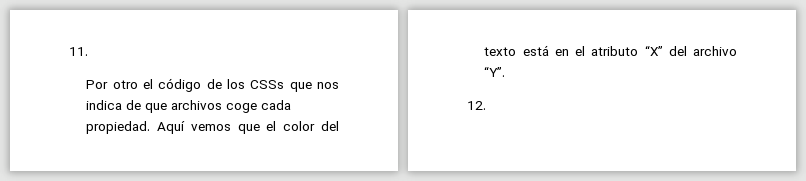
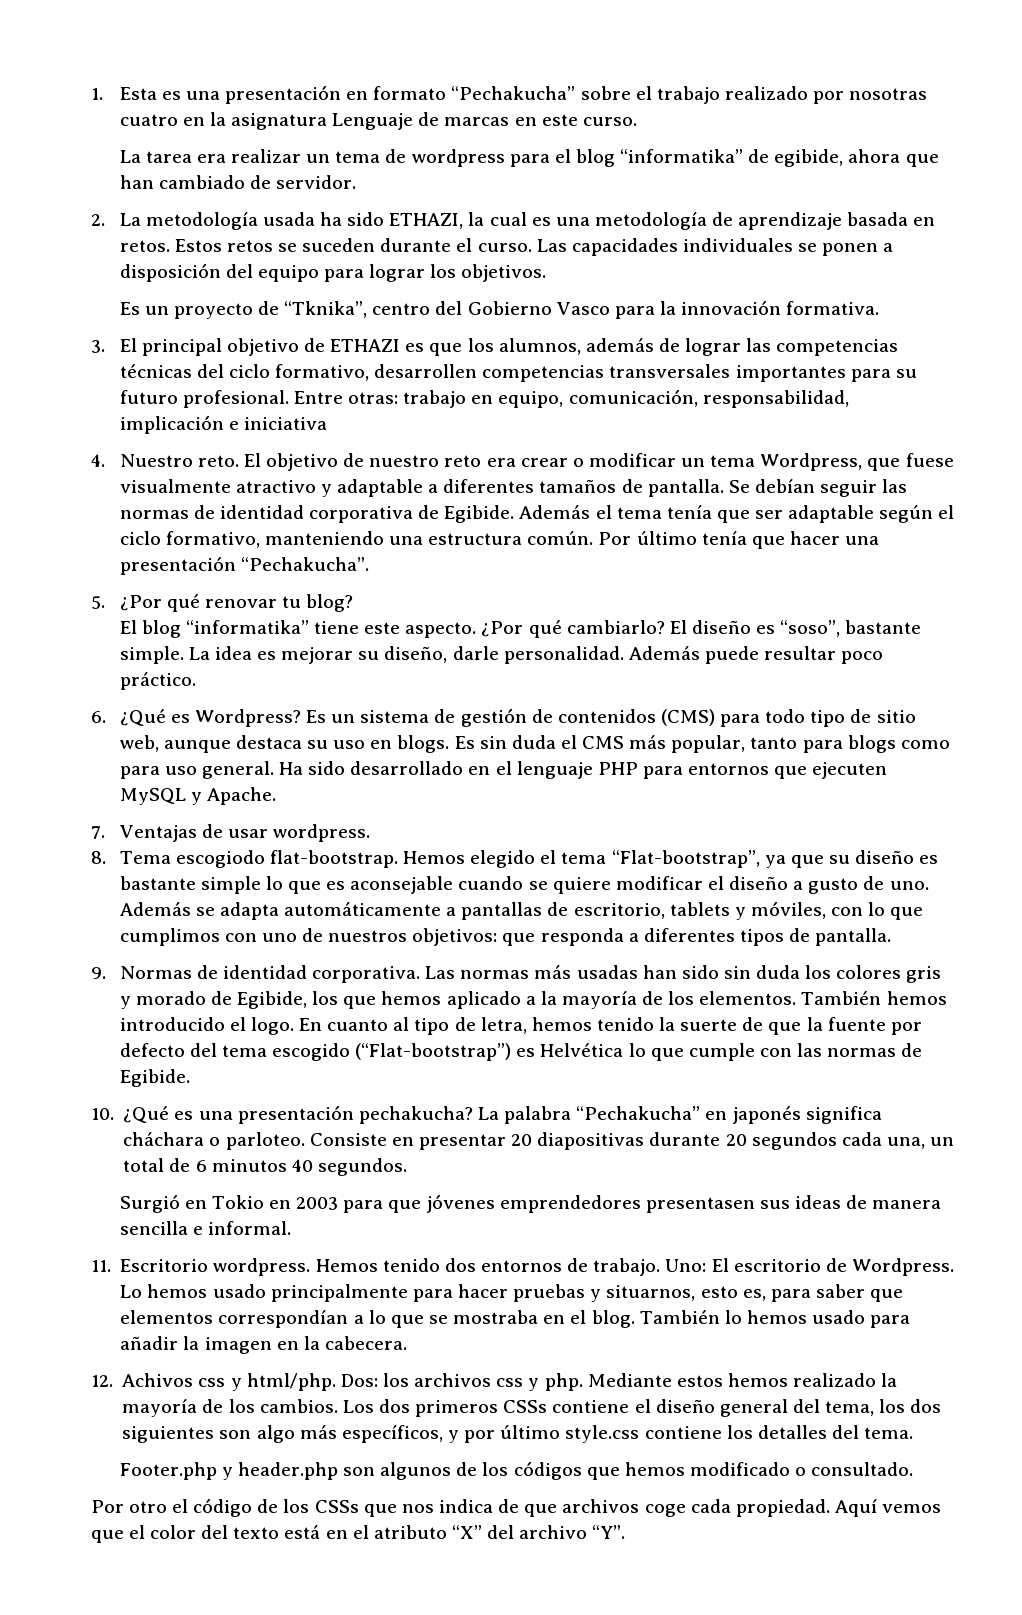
- 11.
+ 1. Esta es una presentación en formato “Pechakucha” sobre el trabajo realizado por nosotras cuatro en la asignatura Lenguaje de marcas en este curso.
+ La tarea era realizar un tema de wordpress para el blog “informatika” de egibide, ahora que han cambiado de servidor.
+ 2. La metodología usada ha sido ETHAZI, la cual es una metodología de aprendizaje basada en retos. Estos retos se suceden durante el curso. Las capacidades individuales se ponen a disposición del equipo para lograr los objetivos.
+ Es un proyecto de “Tknika”, centro del Gobierno Vasco para la innovación formativa.
+ 3. El principal objetivo de ETHAZI es que los alumnos, además de lograr las competencias técnicas del ciclo formativo, desarrollen competencias transversales importantes para su futuro profesional. Entre otras: trabajo en equipo, comunicación, responsabilidad, implicación e iniciativa
+ 4. Nuestro reto. El objetivo de nuestro reto era crear o modificar un tema Wordpress, que fuese visualmente atractivo y adaptable a diferentes tamaños de pantalla. Se debían seguir las normas de identidad corporativa de Egibide. Además el tema tenía que ser adaptable según el ciclo formativo, manteniendo una estructura común. Por último tenía que hacer una presentación “Pechakucha”.
+ 5. ¿Por qué renovar tu blog?
+ El blog “informatika” tiene este aspecto. ¿Por qué cambiarlo? El diseño es “soso”, bastante simple. La idea es mejorar su diseño, darle personalidad. Además puede resultar poco práctico.
+ 6. ¿Qué es Wordpress? Es un sistema de gestión de contenidos (CMS) para todo tipo de sitio web, aunque destaca su uso en blogs. Es sin duda el CMS más popular, tanto para blogs como para uso general. Ha sido desarrollado en el lenguaje PHP para entornos que ejecuten MySQL y Apache.
+ 7. Ventajas de usar wordpress.
+ 8. Tema escogiodo flat-bootstrap. Hemos elegido el tema “Flat-bootstrap”, ya que su diseño es bastante simple lo que es aconsejable cuando se quiere modificar el diseño a gusto de uno. Además se adapta automáticamente a pantallas de escritorio, tablets y móviles, con lo que cumplimos con uno de nuestros objetivos: que responda a diferentes tipos de pantalla.
+ 9. Normas de identidad corporativa. Las normas más usadas han sido sin duda los colores gris y morado de Egibide, los que hemos aplicado a la mayoría de los elementos. También hemos introducido el logo. En cuanto al tipo de letra, hemos tenido la suerte de que la fuente por defecto del tema escogido (“Flat-bootstrap”) es Helvética lo que cumple con las normas de Egibide.
+ 10. ¿Qué es una presentación pechakucha? La palabra “Pechakucha” en japonés significa cháchara o parloteo. Consiste en presentar 20 diapositivas durante 20 segundos cada una, un total de 6 minutos 40 segundos.
+ Surgió en Tokio en 2003 para que jóvenes emprendedores presentasen sus ideas de manera sencilla e informal.
+ 11. Escritorio wordpress. Hemos tenido dos entornos de trabajo. Uno: El escritorio de Wordpress. Lo hemos usado principalmente para hacer pruebas y situarnos, esto es, para saber que elementos correspondían a lo que se mostraba en el blog. También lo hemos usado para añadir la imagen en la cabecera.
+ 12. Achivos css y html/php. Dos: los archivos css y php. Mediante estos hemos realizado la mayoría de los cambios. Los dos primeros CSSs contiene el diseño general del tema, los dos siguientes son algo más específicos, y por último style.css contiene los detalles del tema.
+ Footer.php y header.php son algunos de los códigos que hemos modificado o consultado.
- 12.

